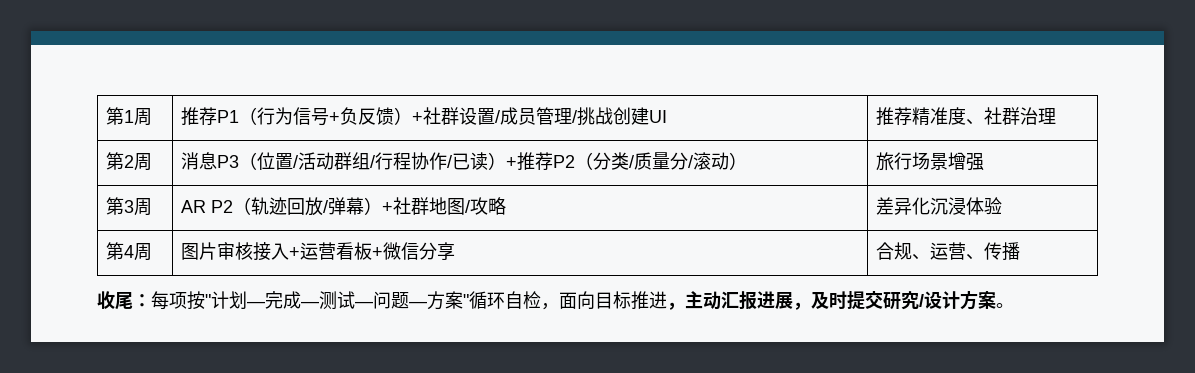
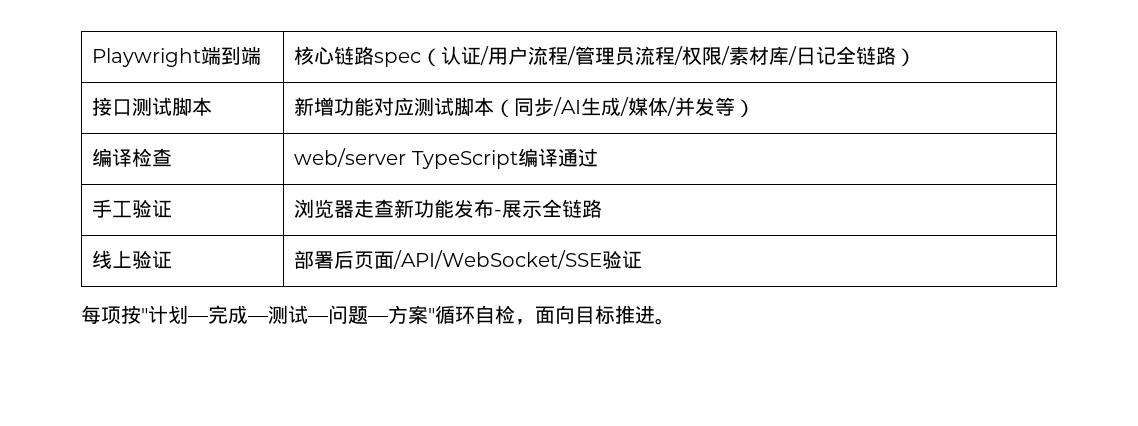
- 第1周 | 推荐P1（行为信号+负反馈）+社群设置/成员管理/挑战创建UI | 推荐精准度、社群治理
- 第2周 | 消息P3（位置/活动群组/行程协作/已读）+推荐P2（分类/质量分/滚动） | 旅行场景增强
- 第3周 | AR P2（轨迹回放/弹幕）+社群地图/攻略 | 差异化沉浸体验
- 第4周 | 图片审核接入+运营看板+微信分享 | 合规、运营、传播
- 收尾：每项按"计划—完成—测试—问题—方案"循环自检，面向目标推进，主动汇报进展，及时提交研究/设计方案。
+ Playwright端到端 | 核心链路spec（认证/用户流程/管理员流程/权限/素材库/日记全链路）
+ 接口测试脚本 | 新增功能对应测试脚本（同步/AI生成/媒体/并发等）
+ 编译检查 | web/server TypeScript编译通过
+ 手工验证 | 浏览器走查新功能发布-展示全链路
+ 线上验证 | 部署后页面/API/WebSocket/SSE验证
+ 每项按"计划—完成—测试—问题—方案"循环自检，面向目标推进。

